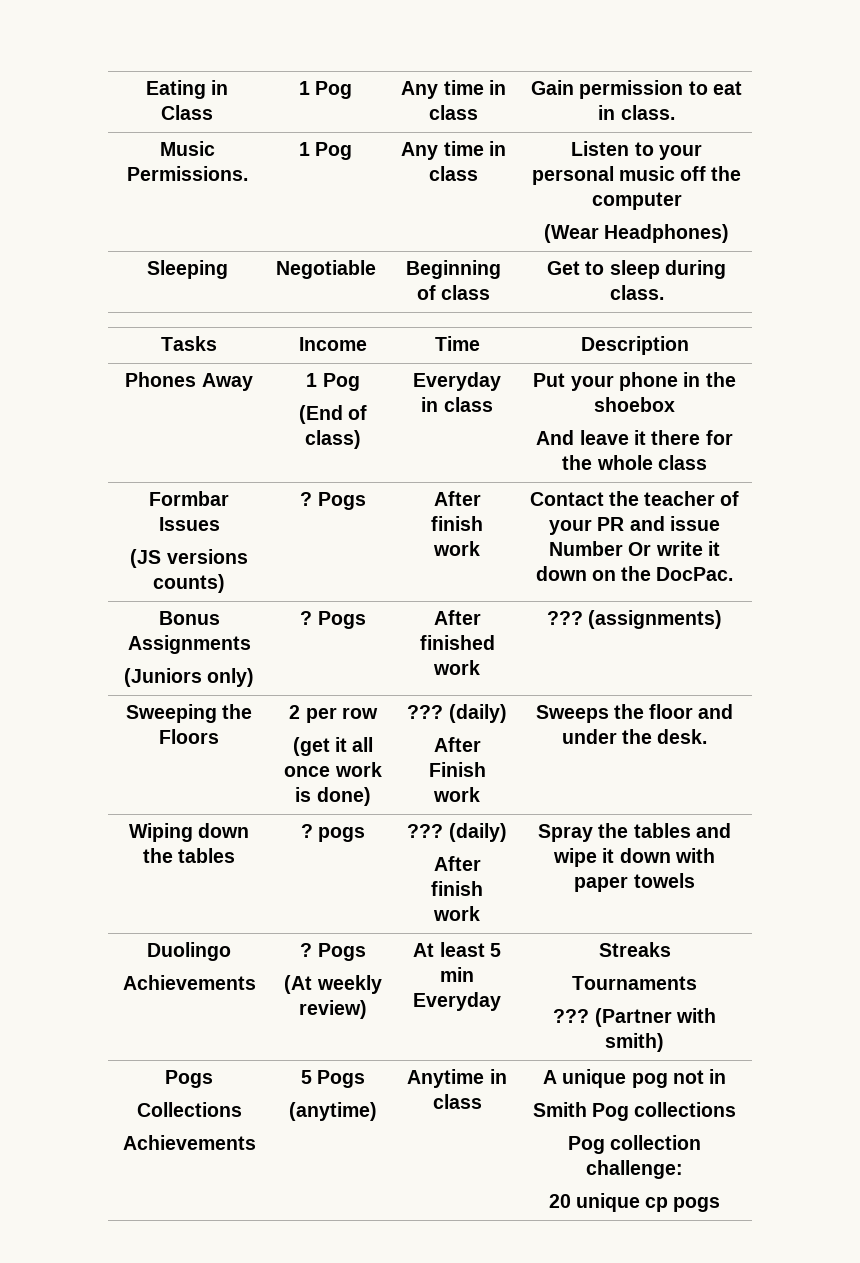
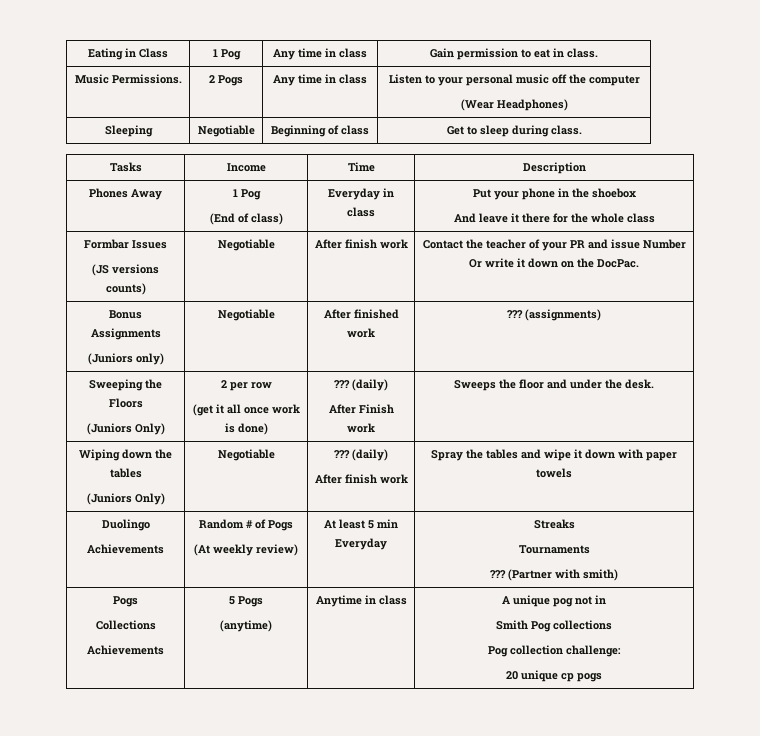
- Music Permissions. | 1 Pog | Any time in class | Listen to your personal music off the computer
+ Music Permissions. | 2 Pogs | Any time in class | Listen to your personal music off the computer
  Formbar Issues
- (JS versions counts) | ? Pogs | After finish work | Contact the teacher of your PR and issue Number Or write it down on the DocPac.
+ (JS versions counts) | Negotiable | After finish work | Contact the teacher of your PR and issue Number Or write it down on the DocPac.
  Bonus Assignments
- (Juniors only) | ? Pogs | After finished work | ??? (assignments)
+ (Juniors only) | Negotiable | After finished work | ??? (assignments)
- Sweeping the Floors | 2 per row
+ Sweeping the Floors
+ (Juniors Only) | 2 per row
- Wiping down the tables | ? pogs | ??? (daily)
+ Wiping down the tables
+ (Juniors Only) | Negotiable | ??? (daily)
  Duolingo
- Achievements | ? Pogs
+ Achievements | Random # of Pogs

